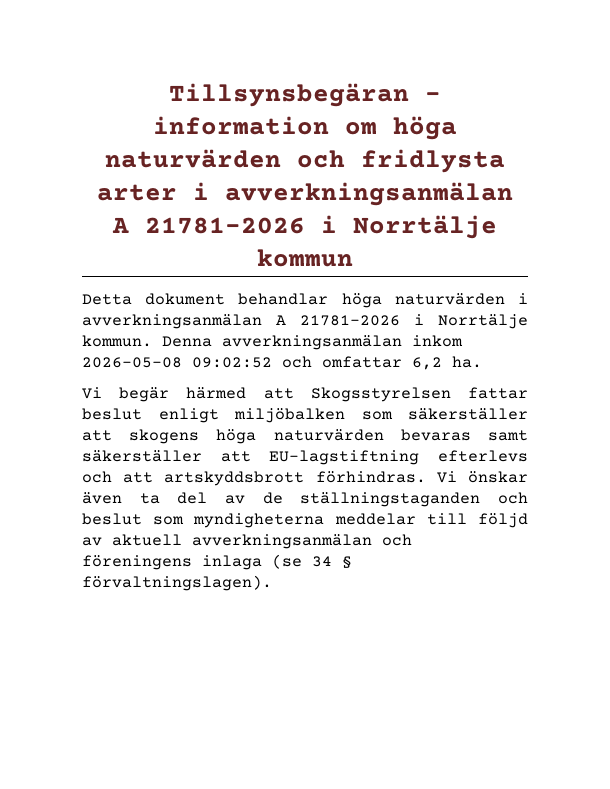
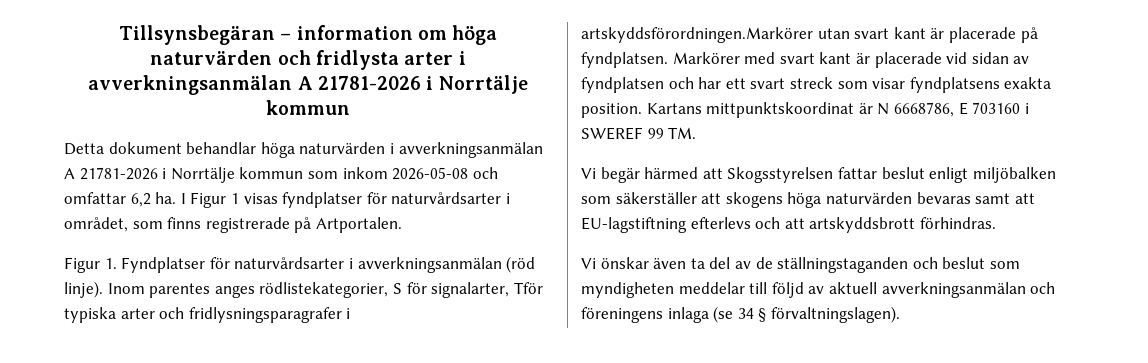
- Detta dokument behandlar höga naturvärden i avverkningsanmälan A 21781-2026 i Norrtälje kommun. Denna avverkningsanmälan inkom 2026-05-08 09:02:52 och omfattar 6,2 ha.
+ Detta dokument behandlar höga naturvärden i avverkningsanmälan A 21781-2026 i Norrtälje kommun som inkom 2026-05-08 och omfattar 6,2 ha. I Figur 1 visas fyndplatser för naturvårdsarter i området, som finns registrerade på Artportalen.
+ Figur 1. Fyndplatser för naturvårdsarter i avverkningsanmälan (röd linje). Inom parentes anges rödlistekategorier, S för signalarter, Tför typiska arter och fridlysningsparagrafer i artskyddsförordningen.Markörer utan svart kant är placerade på fyndplatsen. Markörer med svart kant är placerade vid sidan av fyndplatsen och har ett svart streck som visar fyndplatsens exakta position. Kartans mittpunktskoordinat är N 6668786, E 703160 i SWEREF 99 TM.
- Vi begär härmed att Skogsstyrelsen fattar beslut enligt miljöbalken som säkerställer att skogens höga naturvärden bevaras samt säkerställer att EU-lagstiftning efterlevs och att artskyddsbrott förhindras. Vi önskar även ta del av de ställningstaganden och beslut som myndigheterna meddelar till följd av aktuell avverkningsanmälan och föreningens inlaga (se 34 § förvaltningslagen).
+ Vi begär härmed att Skogsstyrelsen fattar beslut enligt miljöbalken som säkerställer att skogens höga naturvärden bevaras samt att EU-lagstiftning efterlevs och att artskyddsbrott förhindras.
+ Vi önskar även ta del av de ställningstaganden och beslut som myndigheten meddelar till följd av aktuell avverkningsanmälan och föreningens inlaga (se 34 § förvaltningslagen).

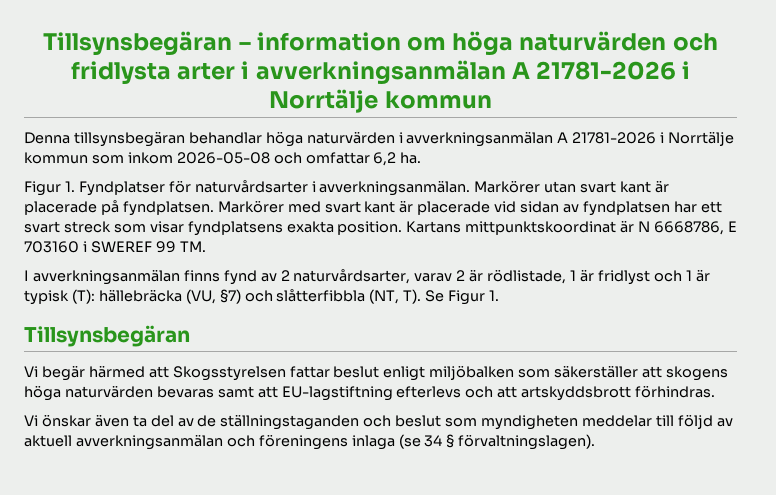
- Detta dokument behandlar höga naturvärden i avverkningsanmälan A 21781-2026 i Norrtälje kommun som inkom 2026-05-08 och omfattar 6,2 ha. I Figur 1 visas fyndplatser för naturvårdsarter i området, som finns registrerade på Artportalen.
+ Denna tillsynsbegäran behandlar höga naturvärden i avverkningsanmälan A 21781-2026 i Norrtälje kommun som inkom 2026-05-08 och omfattar 6,2 ha.
- Figur 1. Fyndplatser för naturvårdsarter i avverkningsanmälan (röd linje). Inom parentes anges rödlistekategorier, S för signalarter, Tför typiska arter och fridlysningsparagrafer i artskyddsförordningen.Markörer utan svart kant är placerade på fyndplatsen.
+ Figur 1. Fyndplatser för naturvårdsarter i avverkningsanmälan. Markörer utan svart kant är placerade på fyndplatsen.
- Markörer med svart kant är placerade vid sidan av fyndplatsen och har ett svart streck som visar fyndplatsens exakta position.
+ Markörer med svart kant är placerade vid sidan av fyndplatsen har ett svart streck som visar fyndplatsens exakta position.
+ I avverkningsanmälan finns fynd av 2 naturvårdsarter, varav 2 är rödlistade, 1 är fridlyst och 1 är typisk (T): hällebräcka (VU, §7) och slåtterfibbla (NT, T). Se Figur 1.
+ Tillsynsbegäran

